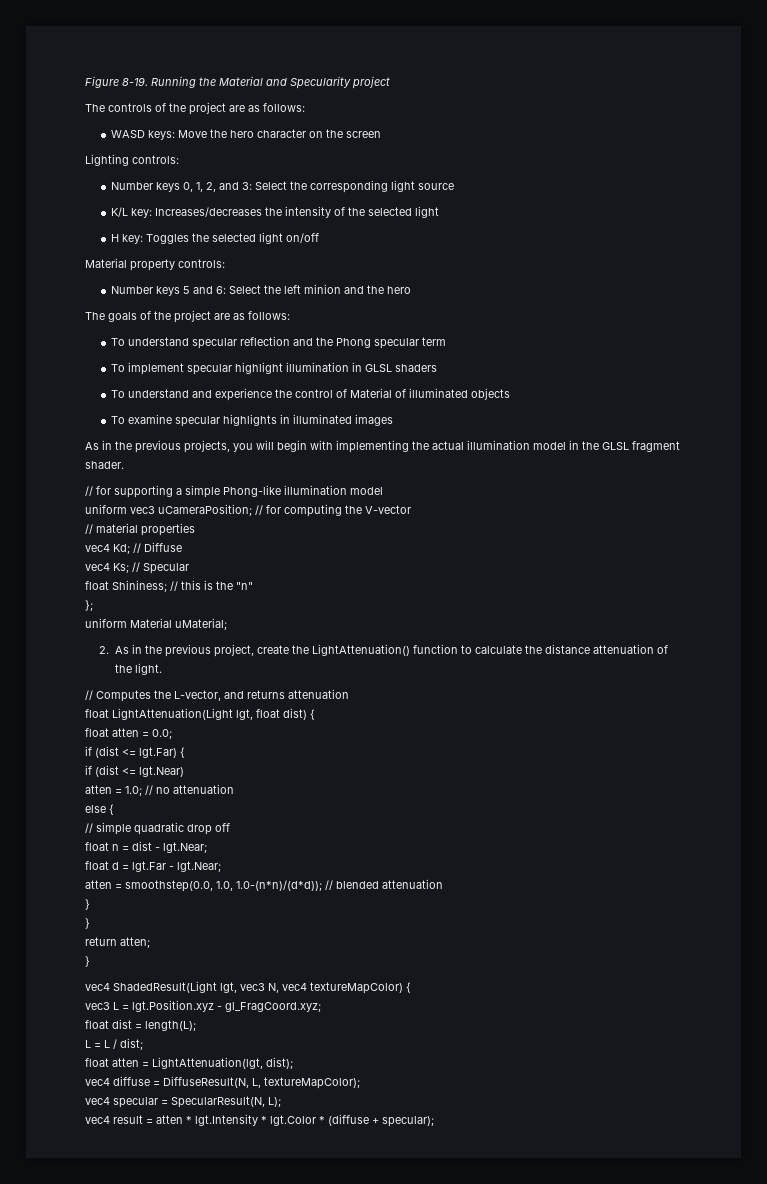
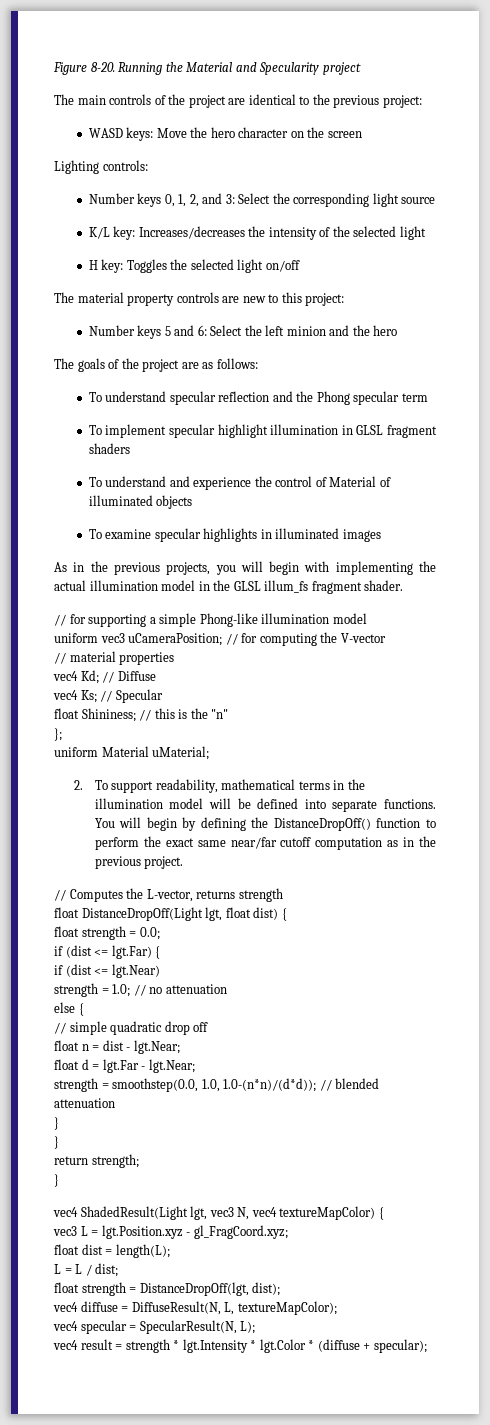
- Figure 8-19.
+ Figure 8-20.
- The controls of the project are as follows:
+ The main controls of the project are identical to the previous project:
- Material property controls:
+ The material property controls are new to this project:
- To implement specular highlight illumination in GLSL shaders
+ To implement specular highlight illumination in GLSL fragment shaders
- As in the previous projects, you will begin with implementing the actual illumination model in the GLSL fragment shader.
+ As in the previous projects, you will begin with implementing the actual illumination model in the GLSL illum_fs fragment shader.
- 2. As in the previous project, create the LightAttenuation() function to calculate the distance attenuation of the light.
+ 2. To support readability, mathematical terms in the illumination model will be defined into separate functions. You will begin by defining the DistanceDropOff() function to perform the exact same near/far cutoff computation as in the previous project.
- // Computes the L-vector, and returns attenuation
- float LightAttenuation(Light lgt, float dist) {
+ // Computes the L-vector, returns strength
+ float DistanceDropOff(Light lgt, float dist) {
- float atten = 0.0;
+ float strength = 0.0;
- atten = 1.0; // no attenuation
+ strength = 1.0; // no attenuation
- atten = smoothstep(0.0, 1.0, 1.0-(n*n)/(d*d)); // blended attenuation
+ strength = smoothstep(0.0, 1.0, 1.0-(n*n)/(d*d)); // blended attenuation
- return atten;
+ return strength;
- float atten = LightAttenuation(lgt, dist);
+ float strength = DistanceDropOff(lgt, dist);
- vec4 result = atten * lgt.Intensity * lgt.Color * (diffuse + specular);
+ vec4 result = strength * lgt.Intensity * lgt.Color * (diffuse + specular);

